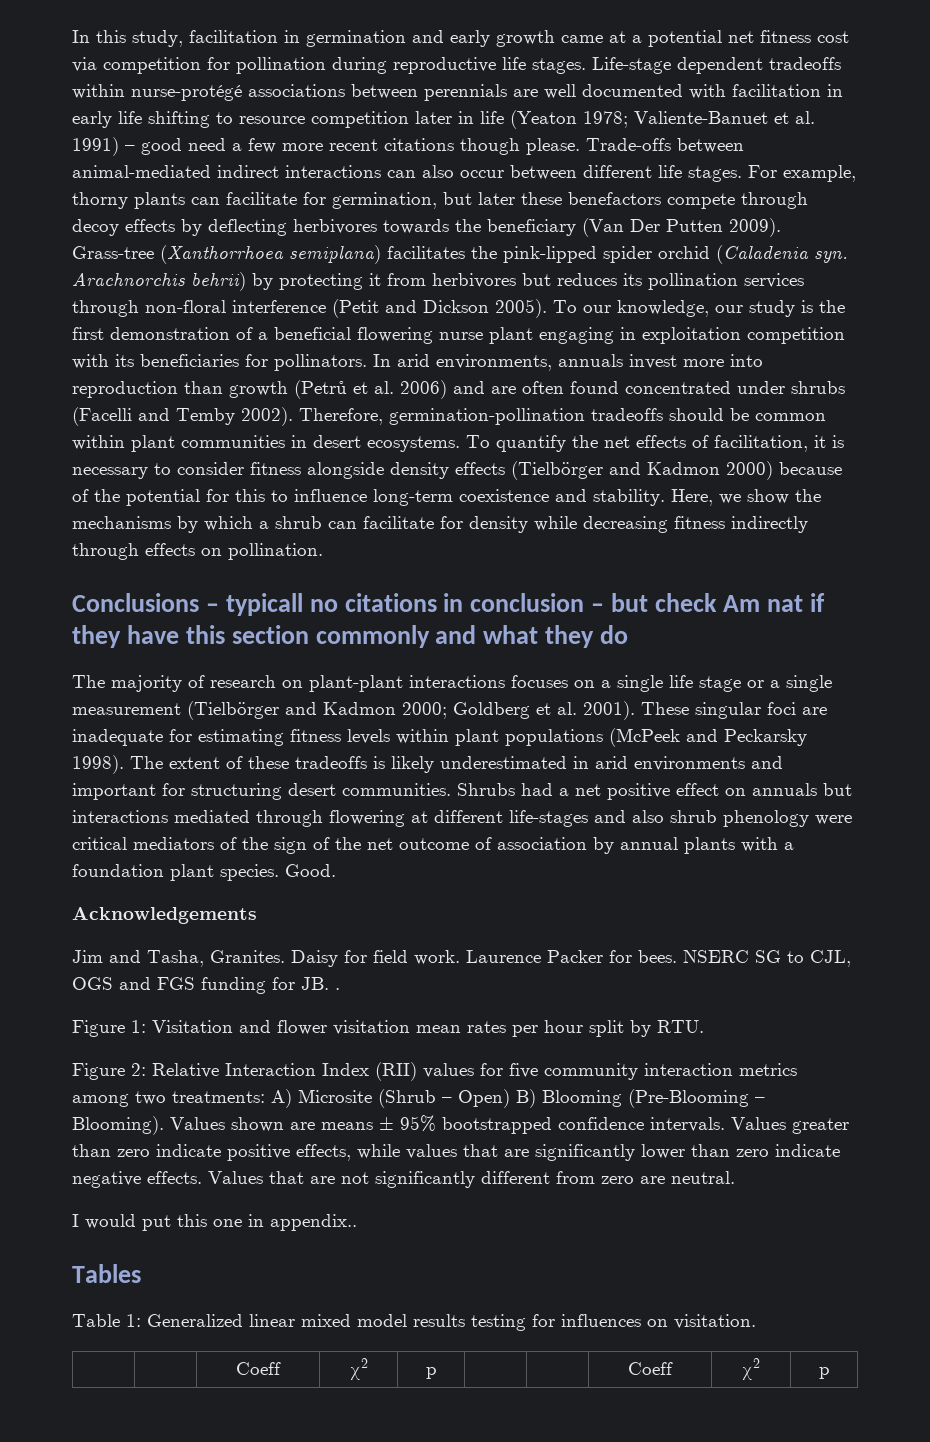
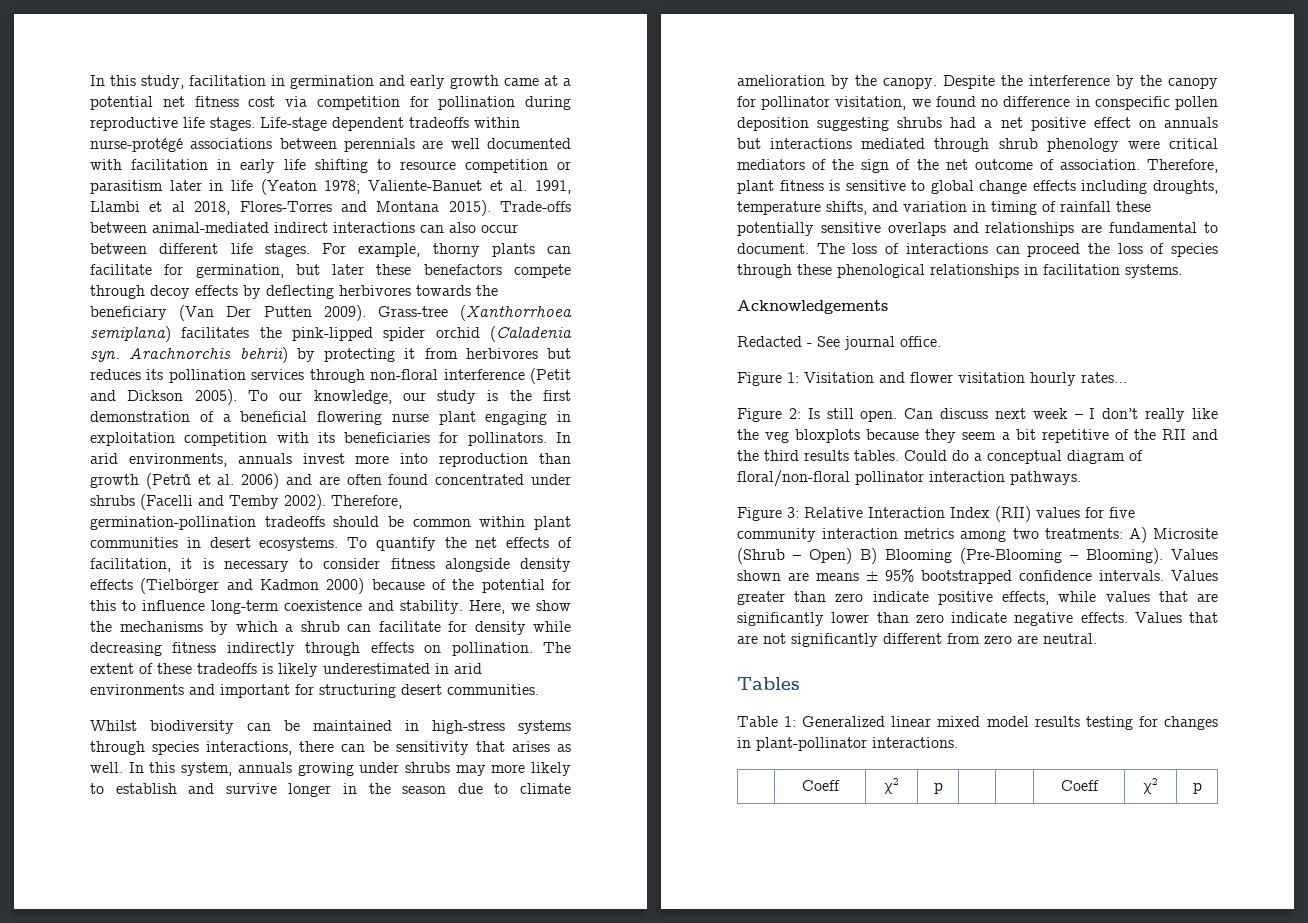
- Life-stage dependent tradeoffs within nurse-protégé associations between perennials are well documented with facilitation in early life shifting to resource competition later in life (Yeaton 1978; Valiente-Banuet et al. 1991) – good need a few more recent citations though please.
+ Life-stage dependent tradeoffs within nurse-protégé associations between perennials are well documented with facilitation in early life shifting to resource competition or parasitism later in life (Yeaton 1978; Valiente-Banuet et al. 1991, Llambi et al 2018, Flores-Torres and Montana 2015).
- Here, we show the mechanisms by which a shrub can facilitate for density while decreasing fitness indirectly through effects on pollination.
- Conclusions – typicall no citations in conclusion – but check Am nat if they have this section commonly and what they do
- The majority of research on plant-plant interactions focuses on a single life stage or a single measurement (Tielbörger and Kadmon 2000; Goldberg et al. 2001). These singular foci are inadequate for estimating fitness levels within plant populations (McPeek and Peckarsky 1998). The extent of these tradeoffs is likely underestimated in arid environments and important for structuring desert communities. Shrubs had a net positive effect on annuals but interactions mediated through flowering at different life-stages and also shrub phenology were critical mediators of the sign of the net outcome of association by annual plants with a foundation plant species. Good.
+ Here, we show the mechanisms by which a shrub can facilitate for density while decreasing fitness indirectly through effects on pollination. The extent of these tradeoffs is likely underestimated in arid environments and important for structuring desert communities.
+ Whilst biodiversity can be maintained in high-stress systems through species interactions, there can be sensitivity that arises as well. In this system, annuals growing under shrubs may more likely to establish and survive longer in the season due to climate amelioration by the canopy. Despite the interference by the canopy for pollinator visitation, we found no difference in conspecific pollen deposition suggesting shrubs had a net positive effect on annuals but interactions mediated through shrub phenology were critical mediators of the sign of the net outcome of association. Therefore, plant fitness is sensitive to global change effects including droughts, temperature shifts, and variation in timing of rainfall these potentially sensitive overlaps and relationships are fundamental to document. The loss of interactions can proceed the loss of species through these phenological relationships in facilitation systems.
  Acknowledgements
- Jim and Tasha, Granites. Daisy for field work. Laurence Packer for bees. NSERC SG to CJL, OGS and FGS funding for JB. .
+ Redacted - See journal office.
- Figure 1: Visitation and flower visitation mean rates per hour split by RTU.
- Figure 2: Relative Interaction Index (RII) values for five community interaction metrics among two treatments: A) Microsite (Shrub – Open) B) Blooming (Pre-Blooming – Blooming).
+ Figure 1: Visitation and flower visitation hourly rates…
+ Figure 2: Is still open. Can discuss next week – I don’t really like the veg bloxplots because they seem a bit repetitive of the RII and the third results tables. Could do a conceptual diagram of floral/non-floral pollinator interaction pathways.
+ Figure 3: Relative Interaction Index (RII) values for five community interaction metrics among two treatments: A) Microsite (Shrub – Open) B) Blooming (Pre-Blooming – Blooming).
- I would put this one in appendix..
- Table 1: Generalized linear mixed model results testing for influences on visitation.
- | | Coeff | χ2 | p | | | Coeff | χ2 | p
+ Table 1: Generalized linear mixed model results testing for changes in plant-pollinator interactions.
+ | Coeff | χ2 | p | | | Coeff | χ2 | p

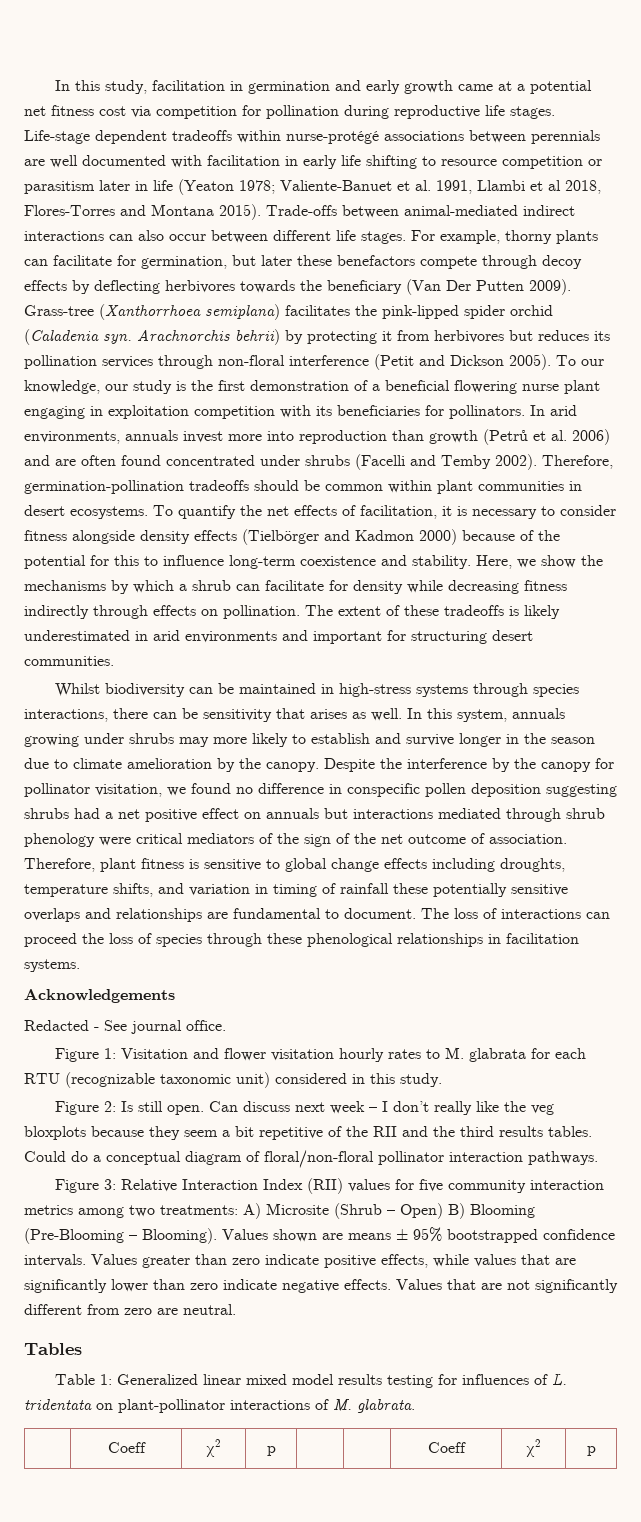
- Figure 1: Visitation and flower visitation hourly rates…
+ Figure 1: Visitation and flower visitation hourly rates to M. glabrata for each RTU (recognizable taxonomic unit) considered in this study.
- Table 1: Generalized linear mixed model results testing for changes in plant-pollinator interactions.
+ Table 1: Generalized linear mixed model results testing for influences of L. tridentata on plant-pollinator interactions of M. glabrata.

